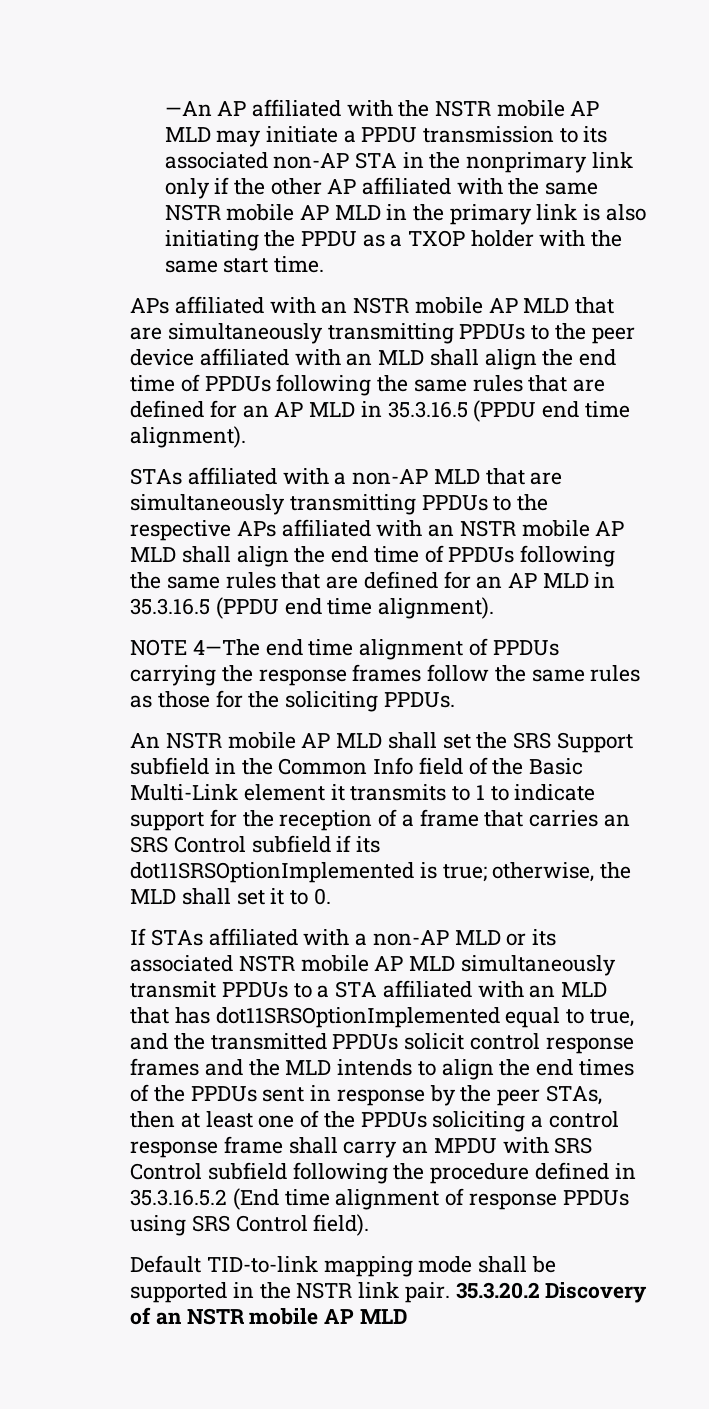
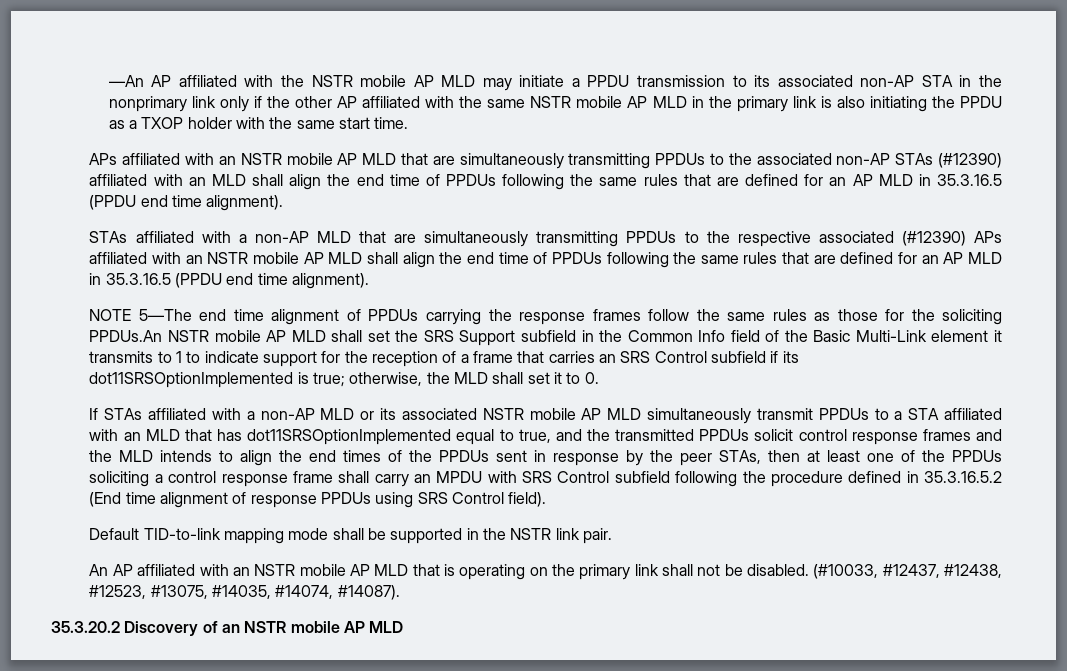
- APs affiliated with an NSTR mobile AP MLD that are simultaneously transmitting PPDUs to the peer device affiliated with an MLD shall align the end time of PPDUs following the same rules that are defined for an AP MLD in 35.3.16.5 (PPDU end time alignment).
+ APs affiliated with an NSTR mobile AP MLD that are simultaneously transmitting PPDUs to the associated non-AP STAs (#12390) affiliated with an MLD shall align the end time of PPDUs following the same rules that are defined for an AP MLD in 35.3.16.5 (PPDU end time alignment).
- STAs affiliated with a non-AP MLD that are simultaneously transmitting PPDUs to the respective APs affiliated with an NSTR mobile AP MLD shall align the end time of PPDUs following the same rules that are defined for an AP MLD in 35.3.16.5 (PPDU end time alignment).
+ STAs affiliated with a non-AP MLD that are simultaneously transmitting PPDUs to the respective associated (#12390) APs affiliated with an NSTR mobile AP MLD shall align the end time of PPDUs following the same rules that are defined for an AP MLD in 35.3.16.5 (PPDU end time alignment).
- NOTE 4—The end time alignment of PPDUs carrying the response frames follow the same rules as those for the soliciting PPDUs.
- An NSTR mobile AP MLD shall set the SRS Support subfield in the Common Info field of the Basic Multi-Link element it transmits to 1 to indicate support for the reception of a frame that carries an SRS Control subfield if its dot11SRSOptionImplemented is true;
+ NOTE 5—The end time alignment of PPDUs carrying the response frames follow the same rules as those for the soliciting PPDUs.An NSTR mobile AP MLD shall set the SRS Support subfield in the Common Info field of the Basic Multi-Link element it transmits to 1 to indicate support for the reception of a frame that carries an SRS Control subfield if its dot11SRSOptionImplemented is true;
- Default TID-to-link mapping mode shall be supported in the NSTR link pair. 35.3.20.2 Discovery of an NSTR mobile AP MLD
+ Default TID-to-link mapping mode shall be supported in the NSTR link pair.
+ An AP affiliated with an NSTR mobile AP MLD that is operating on the primary link shall not be disabled. (#10033, #12437, #12438, #12523, #13075, #14035, #14074, #14087).
+ 35.3.20.2 Discovery of an NSTR mobile AP MLD

